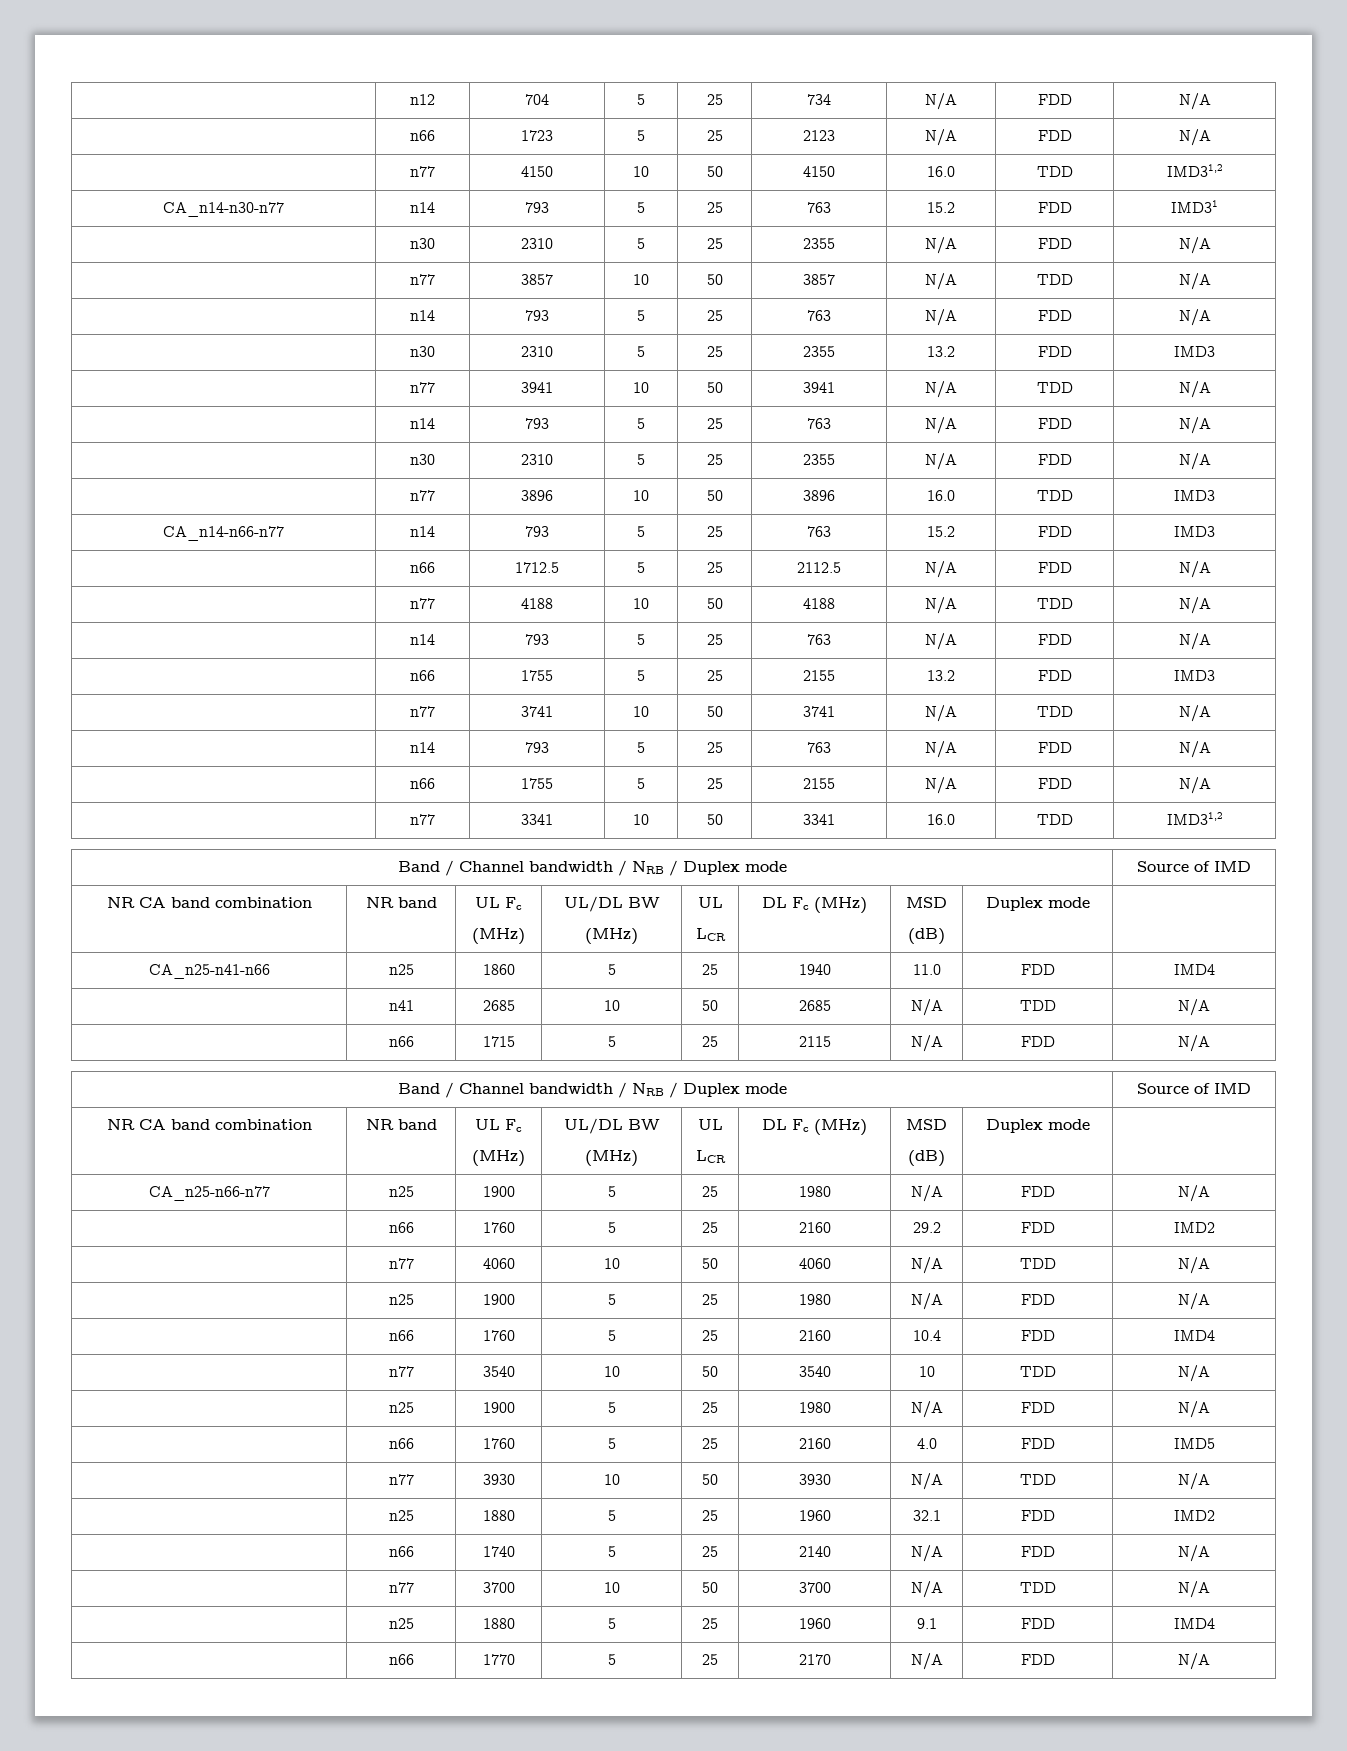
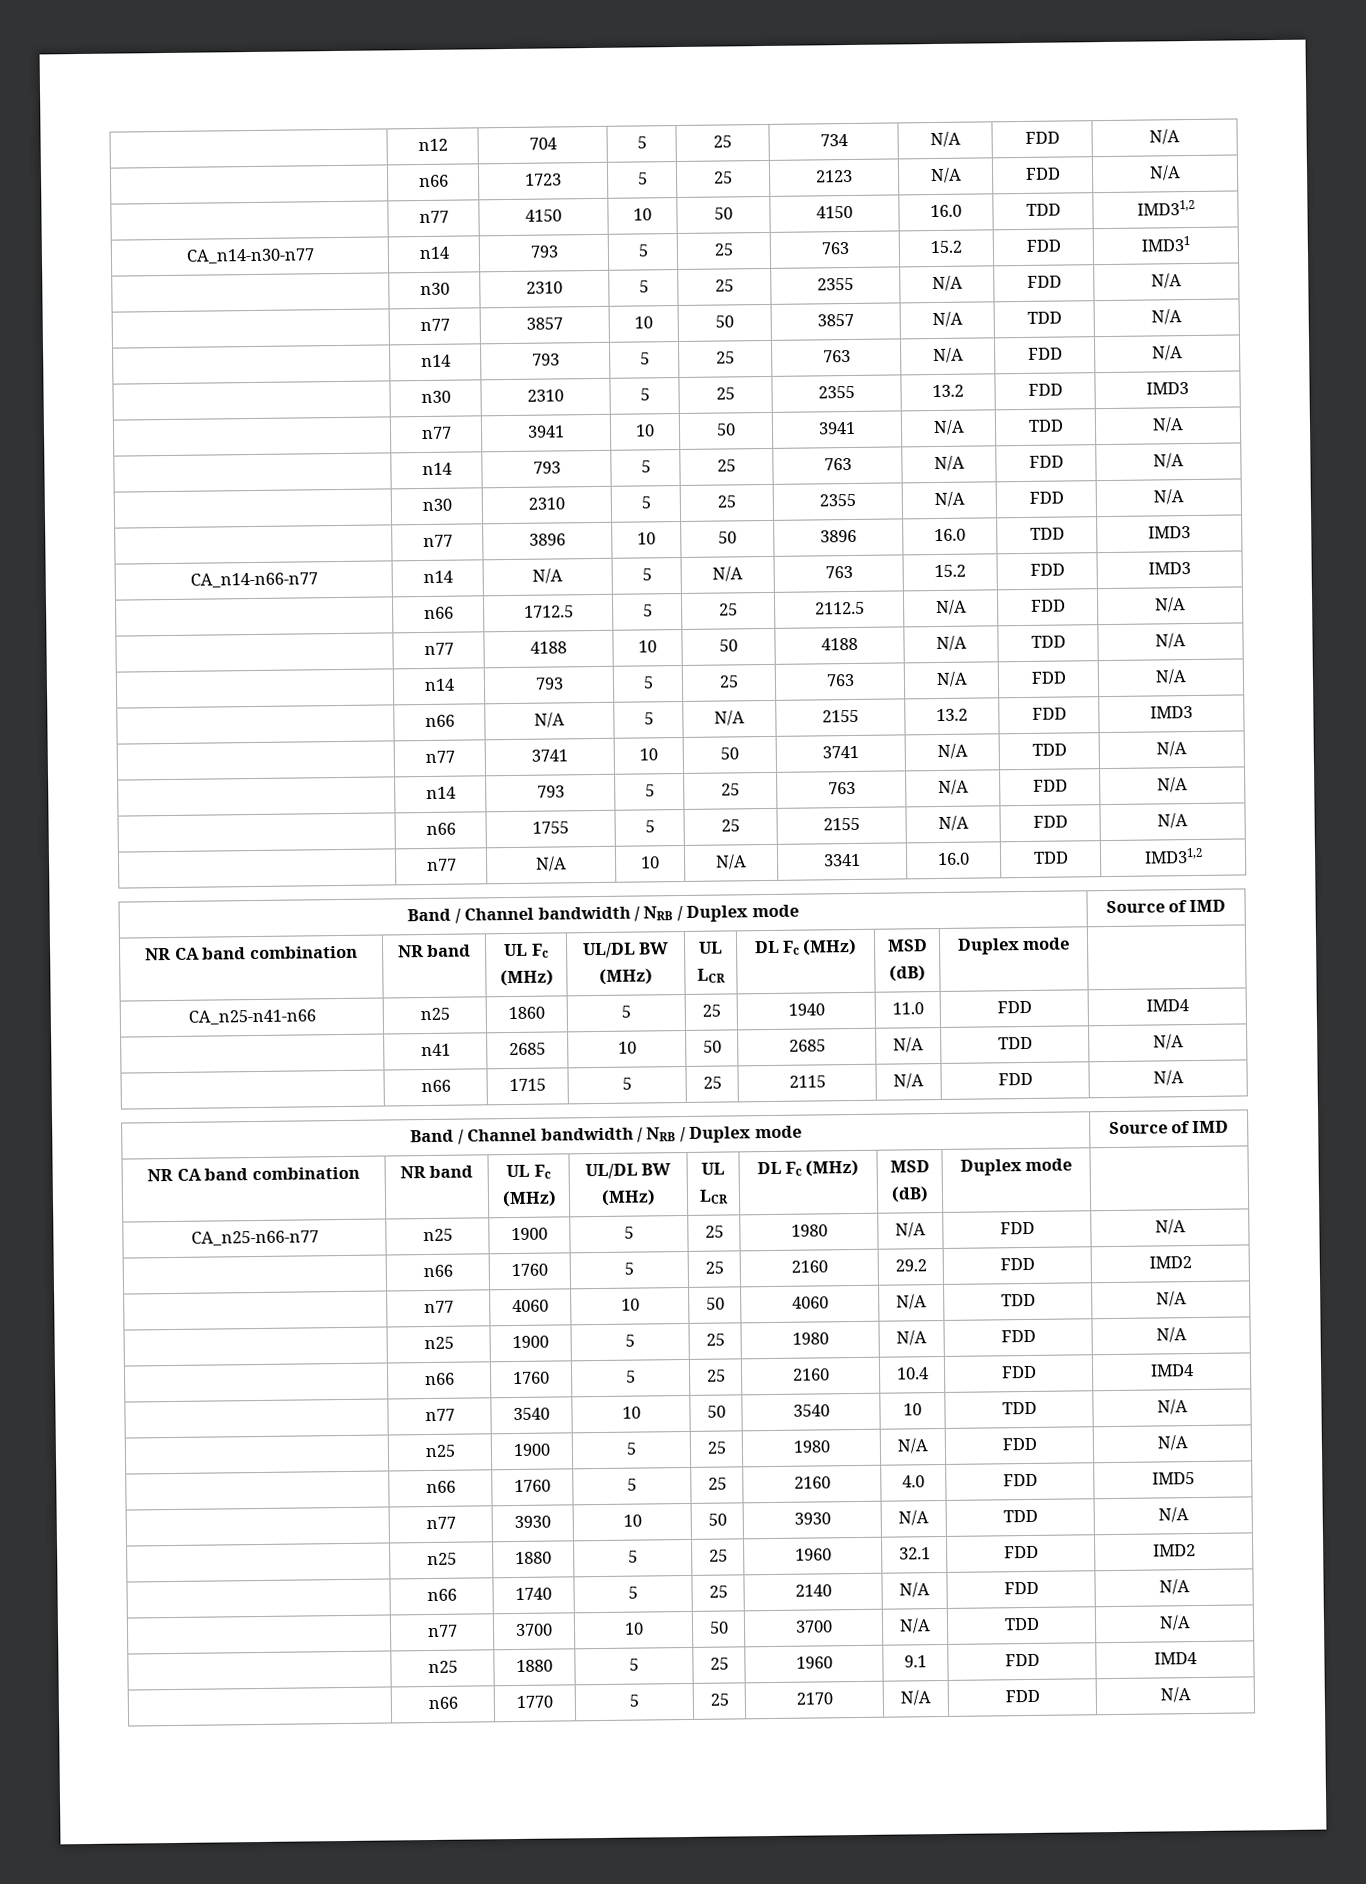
- CA_n14-n66-n77 | n14 | 793 | 5 | 25 | 763 | 15.2 | FDD | IMD3
+ CA_n14-n66-n77 | n14 | N/A | 5 | N/A | 763 | 15.2 | FDD | IMD3
- | n66 | 1755 | 5 | 25 | 2155 | 13.2 | FDD | IMD3
+ | n66 | N/A | 5 | N/A | 2155 | 13.2 | FDD | IMD3
- | n77 | 3341 | 10 | 50 | 3341 | 16.0 | TDD | IMD31,2
+ | n77 | N/A | 10 | N/A | 3341 | 16.0 | TDD | IMD31,2

